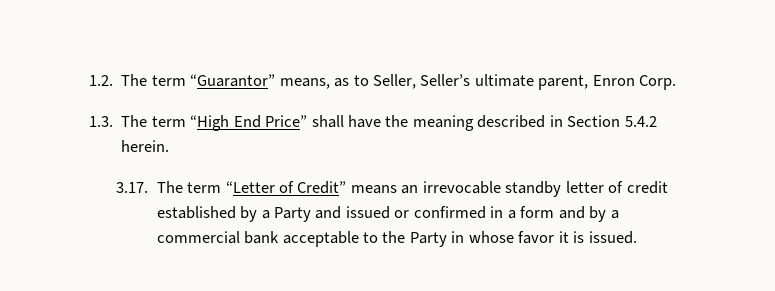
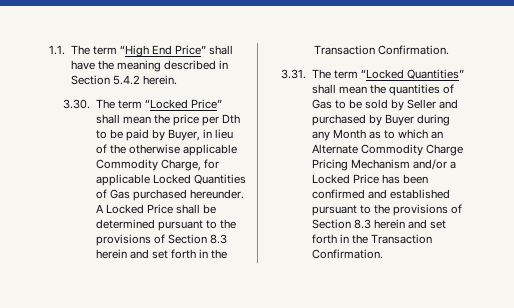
- 1.2. The term “Guarantor” means, as to Seller, Seller’s ultimate parent, Enron Corp.
- 1.3. The term “High End Price” shall have the meaning described in Section 5.4.2 herein.
+ 1.1. The term “High End Price” shall have the meaning described in Section 5.4.2 herein.
- 3.17. The term “Letter of Credit” means an irrevocable standby letter of credit established by a Party and issued or confirmed in a form and by a commercial bank acceptable to the Party in whose favor it is issued.
+ 3.30. The term “Locked Price” shall mean the price per Dth to be paid by Buyer, in lieu of the otherwise applicable Commodity Charge, for applicable Locked Quantities of Gas purchased hereunder. A Locked Price shall be determined pursuant to the provisions of Section 8.3 herein and set forth in the Transaction Confirmation.
+ 3.31. The term “Locked Quantities” shall mean the quantities of Gas to be sold by Seller and purchased by Buyer during any Month as to which an Alternate Commodity Charge Pricing Mechanism and/or a Locked Price has been confirmed and established pursuant to the provisions of Section 8.3 herein and set forth in the Transaction Confirmation.

